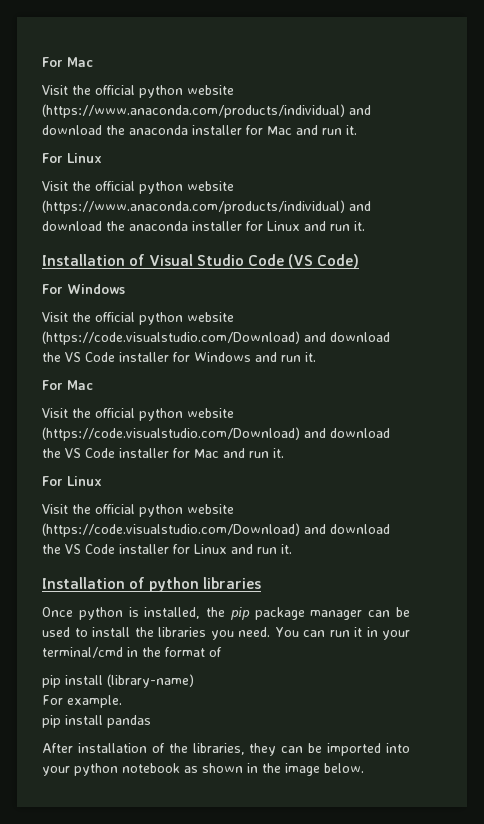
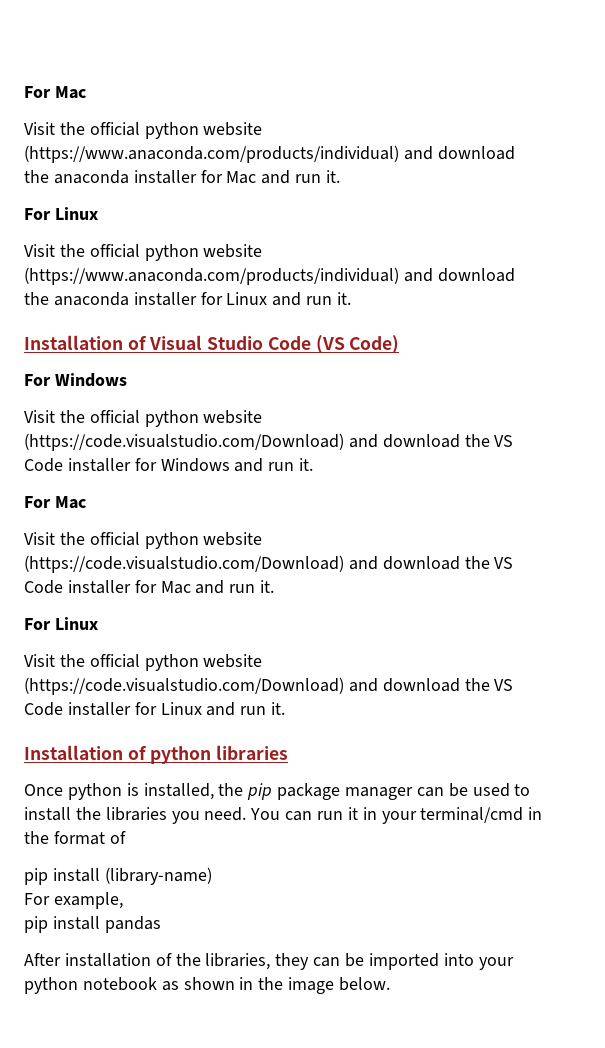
- For example.
+ For example,

